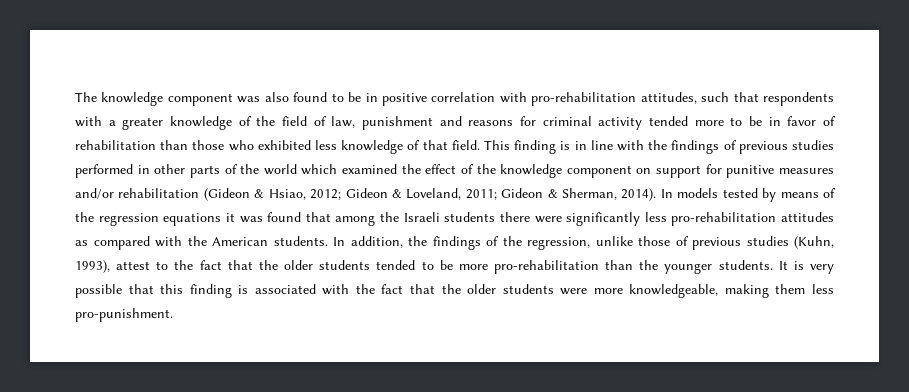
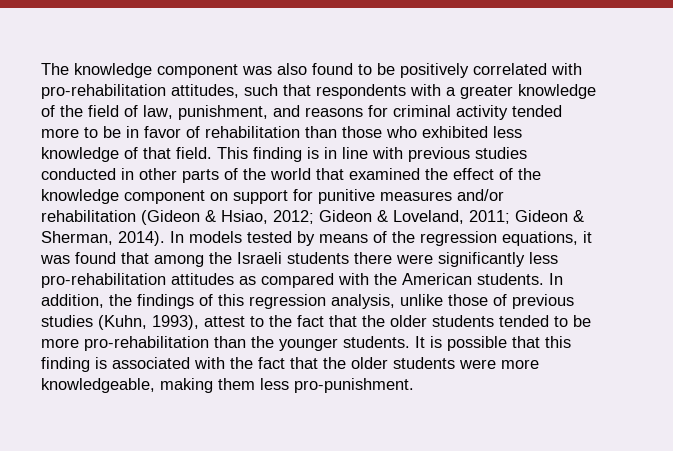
- The knowledge component was also found to be in positive correlation with pro-rehabilitation attitudes, such that respondents with a greater knowledge of the field of law, punishment and reasons for criminal activity tended more to be in favor of rehabilitation than those who exhibited less knowledge of that field.
+ The knowledge component was also found to be positively correlated with pro-rehabilitation attitudes, such that respondents with a greater knowledge of the field of law, punishment, and reasons for criminal activity tended more to be in favor of rehabilitation than those who exhibited less knowledge of that field.
- This finding is in line with the findings of previous studies performed in other parts of the world which examined the effect of the knowledge component on support for punitive measures and/or rehabilitation (Gideon & Hsiao, 2012; Gideon & Loveland, 2011; Gideon & Sherman, 2014).
+ This finding is in line with previous studies conducted in other parts of the world that examined the effect of the knowledge component on support for punitive measures and/or rehabilitation (Gideon & Hsiao, 2012; Gideon & Loveland, 2011; Gideon & Sherman, 2014).
- In models tested by means of the regression equations it was found that among the Israeli students there were significantly less pro-rehabilitation attitudes as compared with the American students.
+ In models tested by means of the regression equations, it was found that among the Israeli students there were significantly less pro-rehabilitation attitudes as compared with the American students.
- In addition, the findings of the regression, unlike those of previous studies (Kuhn, 1993), attest to the fact that the older students tended to be more pro-rehabilitation than the younger students.
+ In addition, the findings of this regression analysis, unlike those of previous studies (Kuhn, 1993), attest to the fact that the older students tended to be more pro-rehabilitation than the younger students.
- It is very possible that this finding is associated with the fact that the older students were more knowledgeable, making them less pro-punishment.
+ It is possible that this finding is associated with the fact that the older students were more knowledgeable, making them less pro-punishment.

